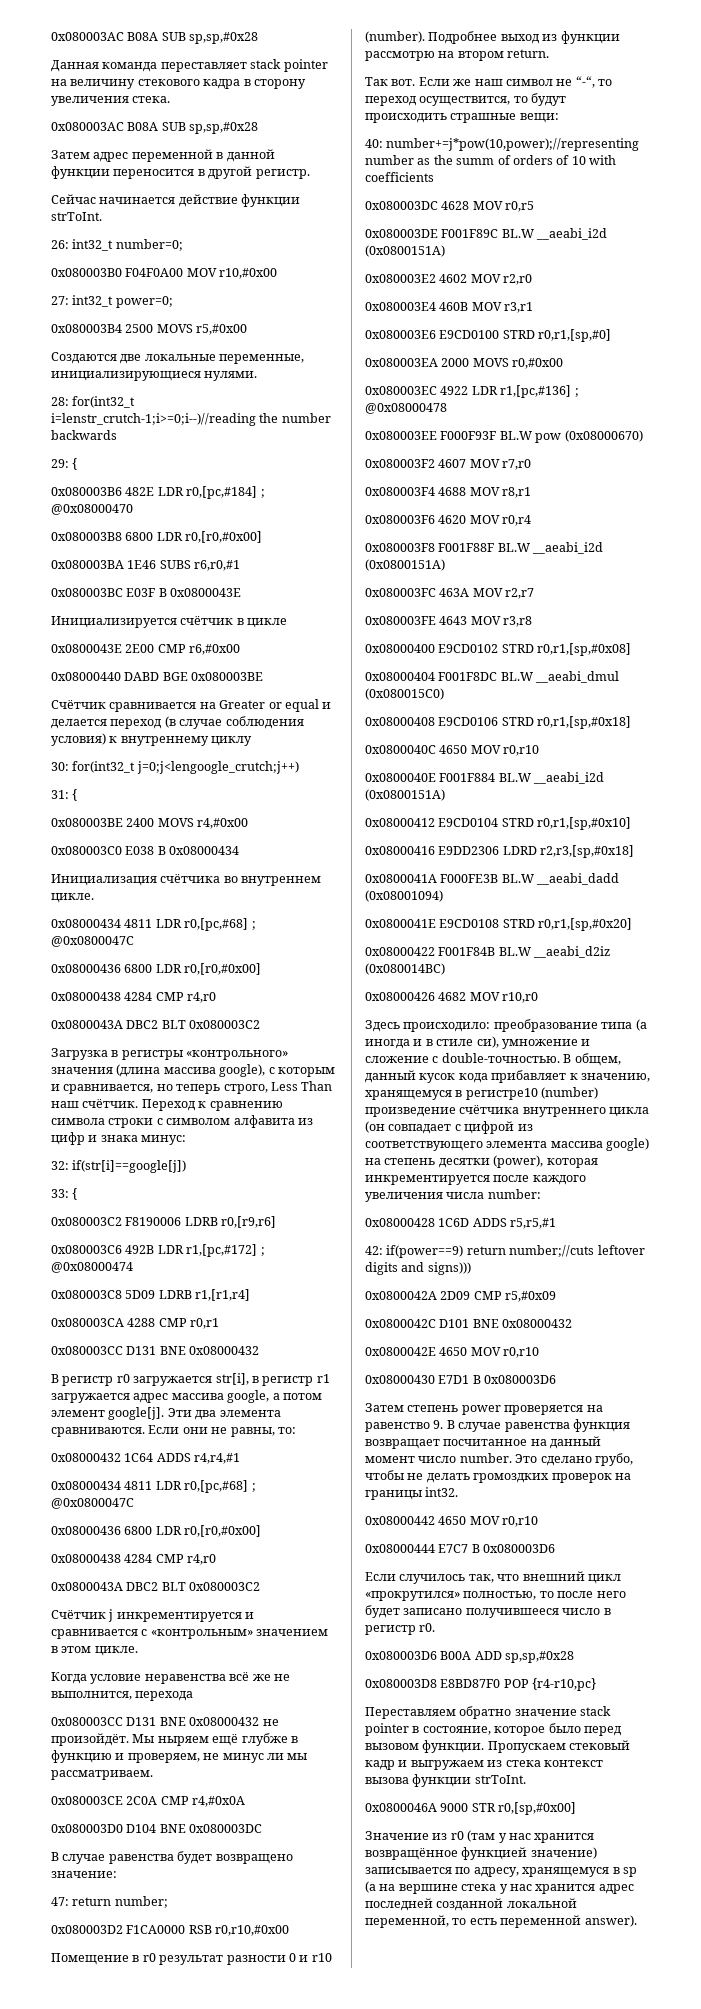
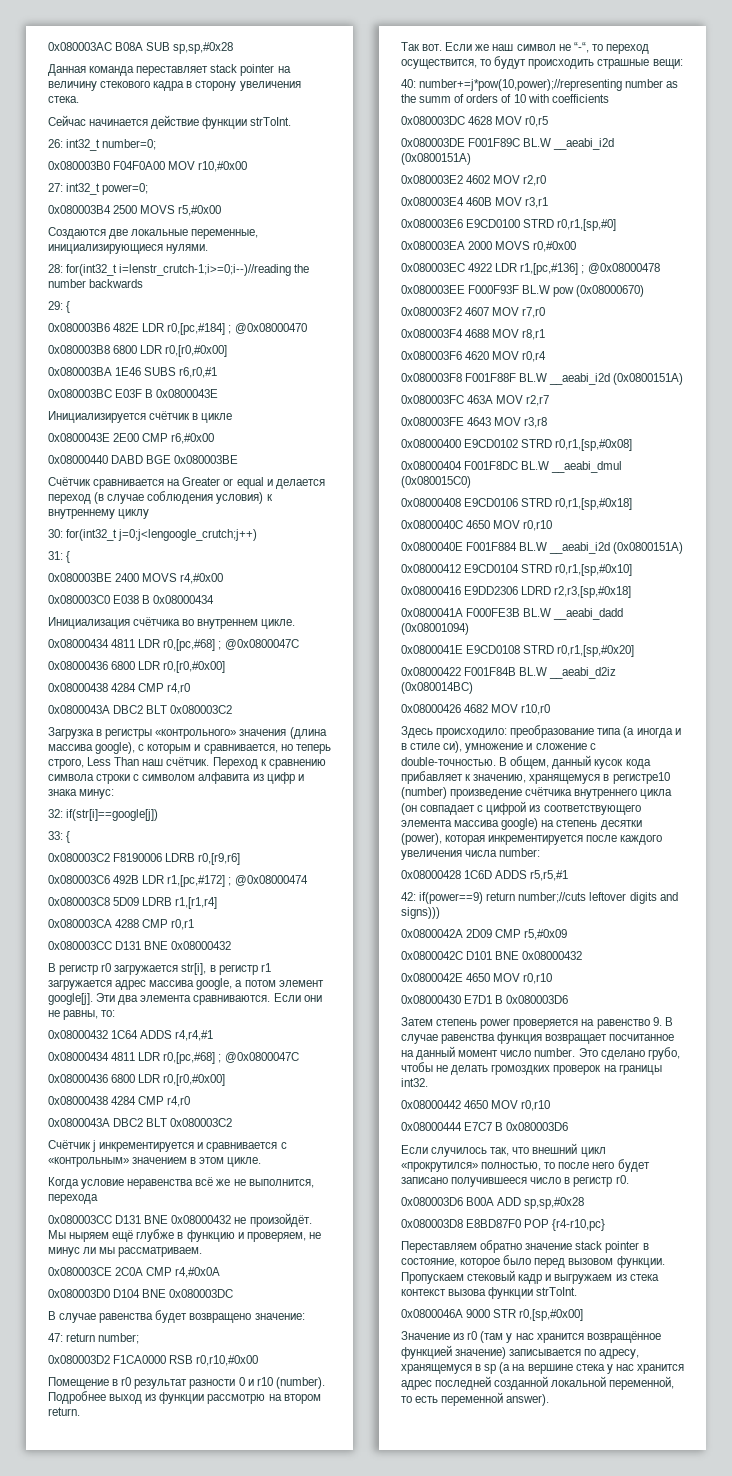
  Данная команда переставляет stack pointer на величину стекового кадра в сторону увеличения стека.
- 0x080003AC B08A SUB sp,sp,#0x28
- Затем адрес переменной в данной функции переносится в другой регистр.

